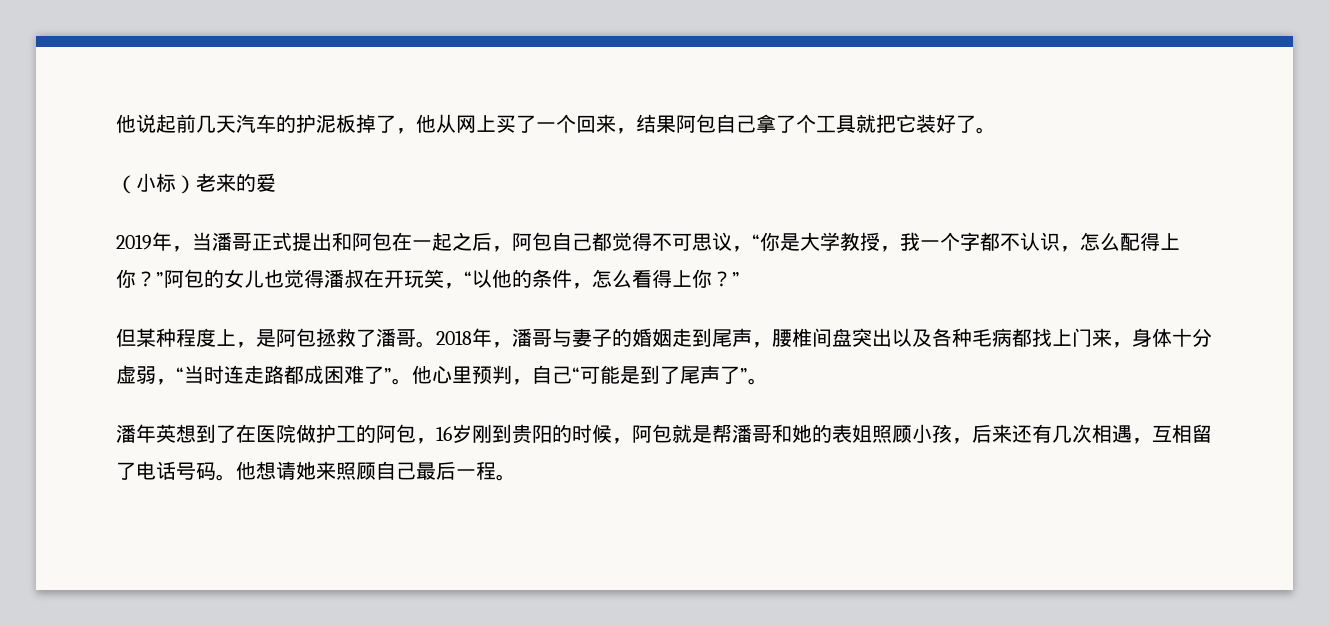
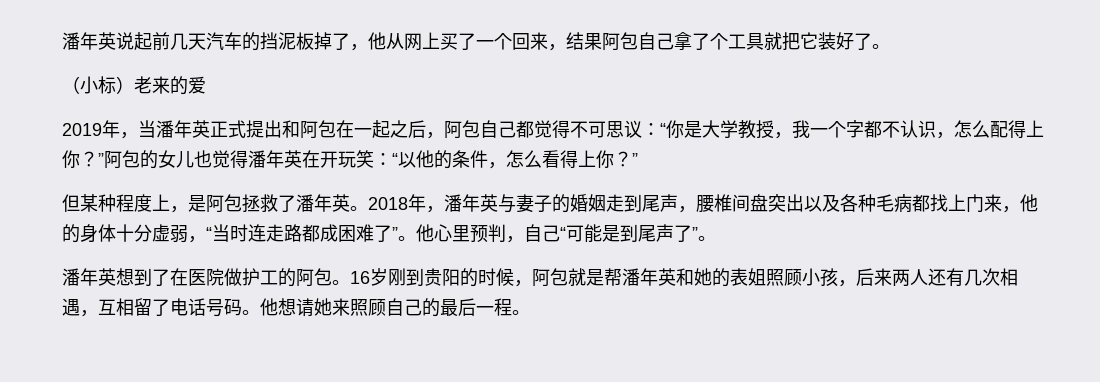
- 他说起前几天汽车的护泥板掉了，他从网上买了一个回来，结果阿包自己拿了个工具就把它装好了。
+ 潘年英说起前几天汽车的挡泥板掉了，他从网上买了一个回来，结果阿包自己拿了个工具就把它装好了。
- 2019年，当潘哥正式提出和阿包在一起之后，阿包自己都觉得不可思议，“你是大学教授，我一个字都不认识，怎么配得上你？”阿包的女儿也觉得潘叔在开玩笑，“以他的条件，怎么看得上你？”
+ 2019年，当潘年英正式提出和阿包在一起之后，阿包自己都觉得不可思议：“你是大学教授，我一个字都不认识，怎么配得上你？”阿包的女儿也觉得潘年英在开玩笑：“以他的条件，怎么看得上你？”
- 但某种程度上，是阿包拯救了潘哥。
+ 但某种程度上，是阿包拯救了潘年英。
- 2018年，潘哥与妻子的婚姻走到尾声，腰椎间盘突出以及各种毛病都找上门来，身体十分虚弱，“当时连走路都成困难了”。
+ 2018年，潘年英与妻子的婚姻走到尾声，腰椎间盘突出以及各种毛病都找上门来，他的身体十分虚弱，“当时连走路都成困难了”。
- 他心里预判，自己“可能是到了尾声了”。
+ 他心里预判，自己“可能是到尾声了”。
- 潘年英想到了在医院做护工的阿包，16岁刚到贵阳的时候，阿包就是帮潘哥和她的表姐照顾小孩，后来还有几次相遇，互相留了电话号码。
+ 潘年英想到了在医院做护工的阿包。16岁刚到贵阳的时候，阿包就是帮潘年英和她的表姐照顾小孩，后来两人还有几次相遇，互相留了电话号码。
- 他想请她来照顾自己最后一程。
+ 他想请她来照顾自己的最后一程。

